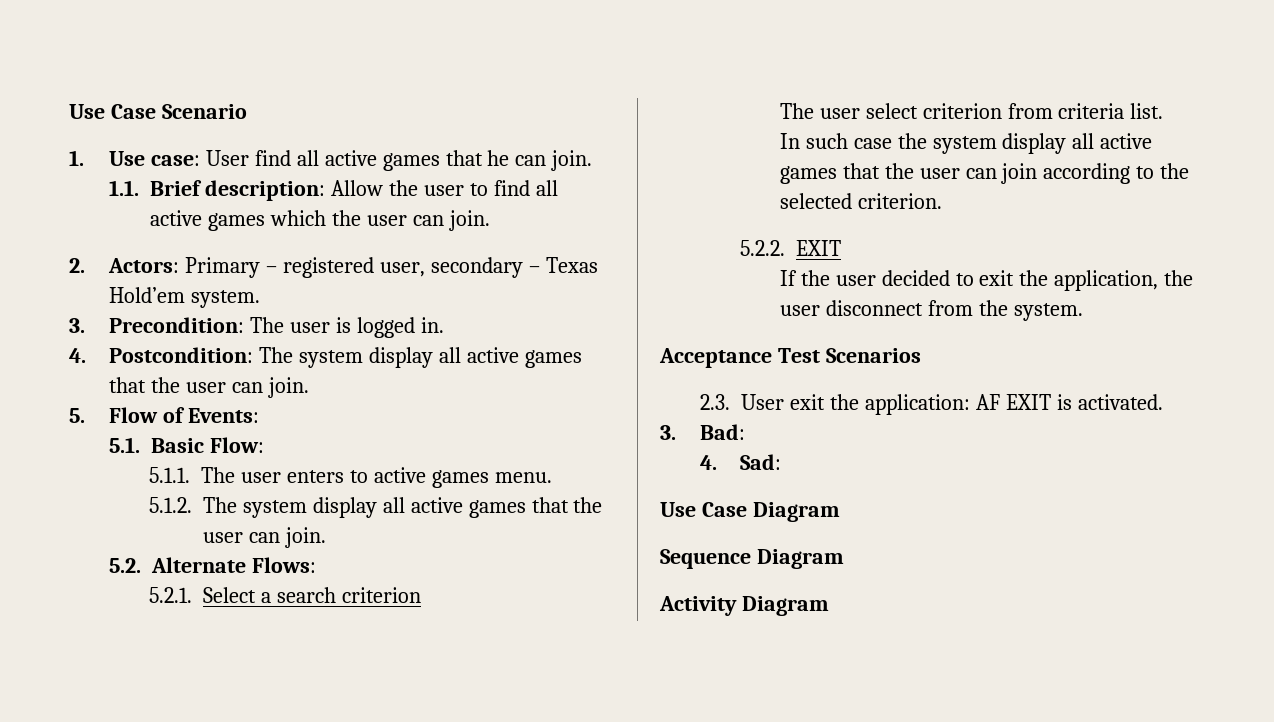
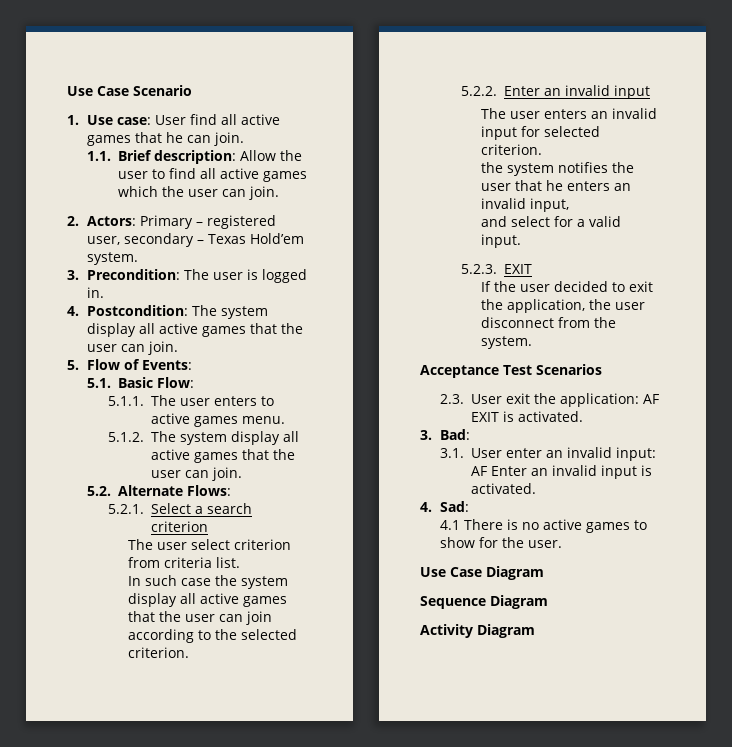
- 5.2.2. EXIT
+ 5.2.2. Enter an invalid input
+ The user enters an invalid input for selected criterion.
+ the system notifies the user that he enters an invalid input,
+ and select for a valid input.
+ 5.2.3. EXIT
+ 3.1. User enter an invalid input: AF Enter an invalid input is activated.
  4. Sad:
+ 4.1 There is no active games to show for the user.

